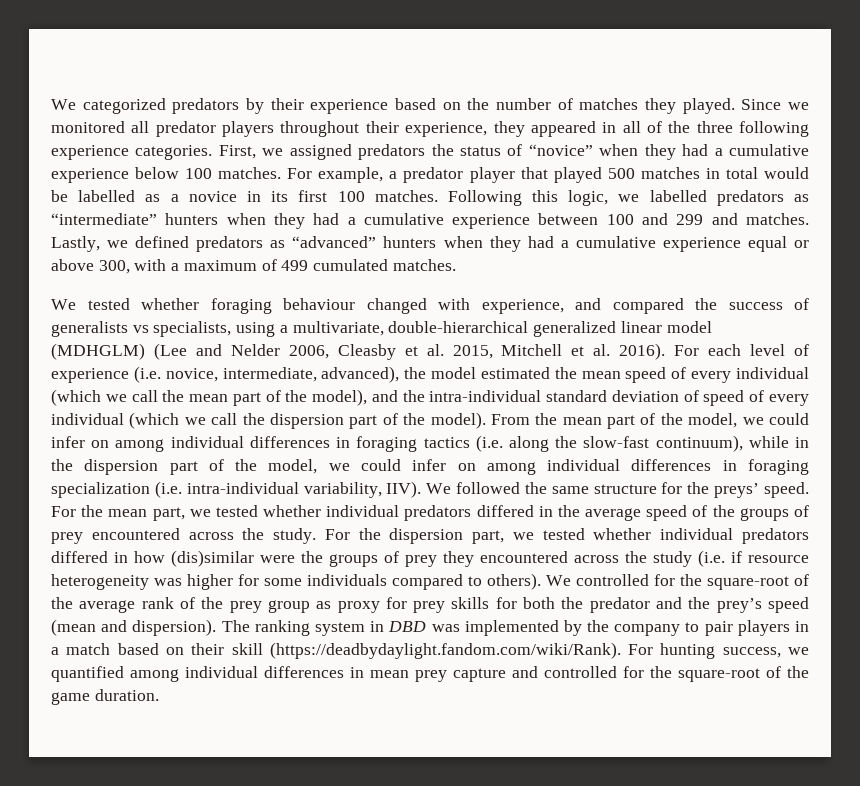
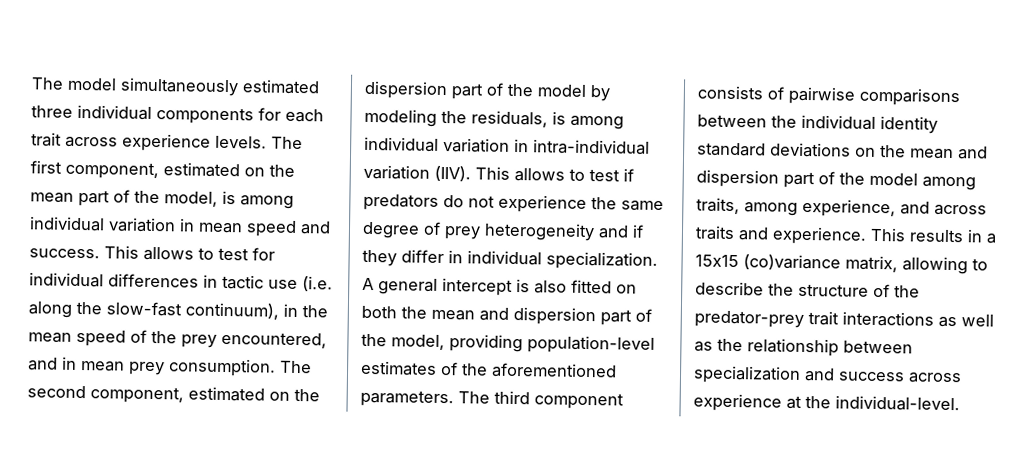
- We categorized predators by their experience based on the number of matches they played. Since we monitored all predator players throughout their experience, they appeared in all of the three following experience categories. First, we assigned predators the status of “novice” when they had a cumulative experience below 100 matches. For example, a predator player that played 500 matches in total would be labelled as a novice in its first 100 matches. Following this logic, we labelled predators as “intermediate” hunters when they had a cumulative experience between 100 and 299 and matches. Lastly, we defined predators as “advanced” hunters when they had a cumulative experience equal or above 300, with a maximum of 499 cumulated matches.
- We tested whether foraging behaviour changed with experience, and compared the success of generalists vs specialists, using a multivariate, double-hierarchical generalized linear model (MDHGLM) (Lee and Nelder 2006, Cleasby et al. 2015, Mitchell et al. 2016). For each level of experience (i.e. novice, intermediate, advanced), the model estimated the mean speed of every individual (which we call the mean part of the model), and the intra-individual standard deviation of speed of every individual (which we call the dispersion part of the model). From the mean part of the model, we could infer on among individual differences in foraging tactics (i.e. along the slow-fast continuum), while in the dispersion part of the model, we could infer on among individual differences in foraging specialization (i.e. intra-individual variability, IIV). We followed the same structure for the preys’ speed. For the mean part, we tested whether individual predators differed in the average speed of the groups of prey encountered across the study. For the dispersion part, we tested whether individual predators differed in how (dis)similar were the groups of prey they encountered across the study (i.e. if resource heterogeneity was higher for some individuals compared to others). We controlled for the square-root of the average rank of the prey group as proxy for prey skills for both the predator and the prey’s speed (mean and dispersion). The ranking system in DBD was implemented by the company to pair players in a match based on their skill (https://deadbydaylight.fandom.com/wiki/Rank). For hunting success, we quantified among individual differences in mean prey capture and controlled for the square-root of the game duration.
+ The model simultaneously estimated three individual components for each trait across experience levels. The first component, estimated on the mean part of the model, is among individual variation in mean speed and success. This allows to test for individual differences in tactic use (i.e. along the slow-fast continuum), in the mean speed of the prey encountered, and in mean prey consumption. The second component, estimated on the dispersion part of the model by modeling the residuals, is among individual variation in intra-individual variation (IIV). This allows to test if predators do not experience the same degree of prey heterogeneity and if they differ in individual specialization. A general intercept is also fitted on both the mean and dispersion part of the model, providing population-level estimates of the aforementioned parameters. The third component consists of pairwise comparisons between the individual identity standard deviations on the mean and dispersion part of the model among traits, among experience, and across traits and experience. This results in a 15x15 (co)variance matrix, allowing to describe the structure of the predator-prey trait interactions as well as the relationship between specialization and success across experience at the individual-level.

